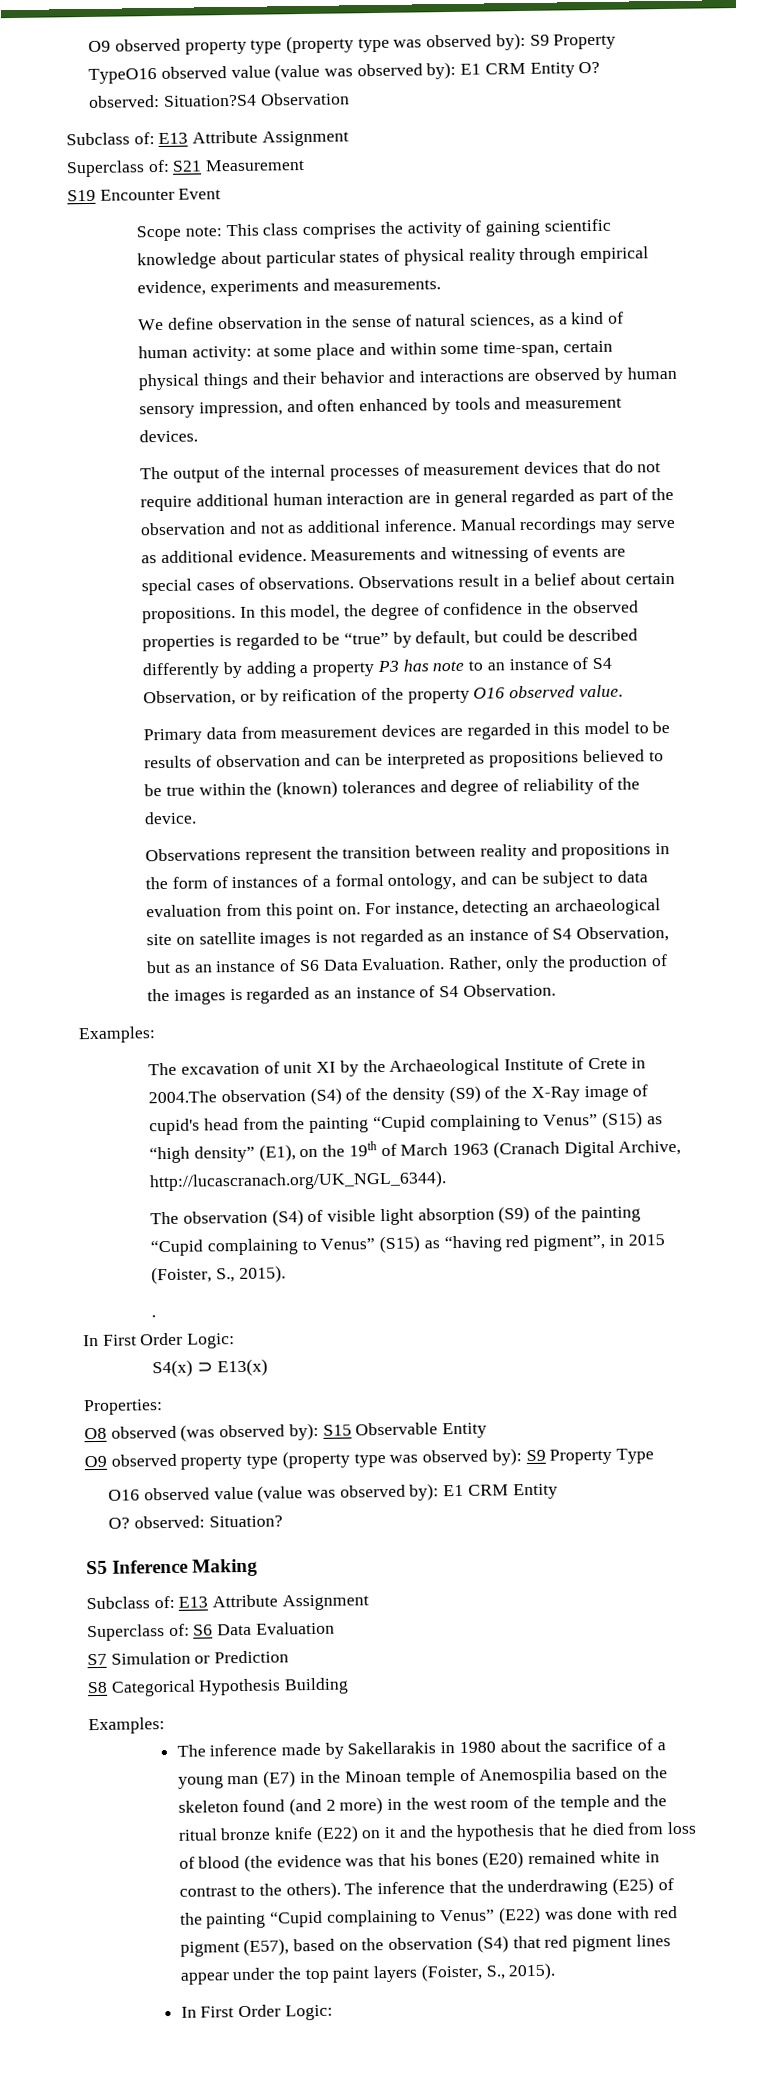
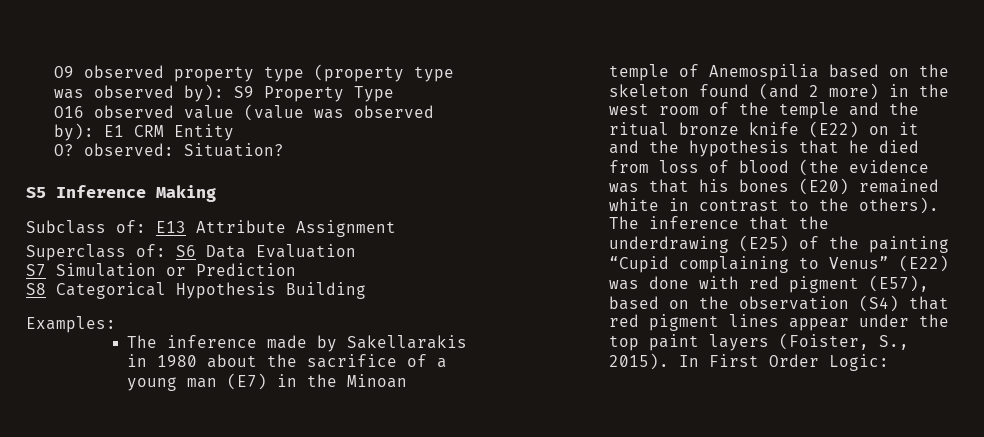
- O9 observed property type (property type was observed by): S9 Property TypeO16 observed value (value was observed by): E1 CRM Entity O? observed: Situation?S4 Observation
- Subclass of: E13 Attribute Assignment
- Superclass of: S21 Measurement
- S19 Encounter Event
- Scope note: This class comprises the activity of gaining scientific knowledge about particular states of physical reality through empirical evidence, experiments and measurements.
- We define observation in the sense of natural sciences, as a kind of human activity: at some place and within some time-span, certain physical things and their behavior and interactions are observed by human sensory impression, and often enhanced by tools and measurement devices.
- The output of the internal processes of measurement devices that do not require additional human interaction are in general regarded as part of the observation and not as additional inference. Manual recordings may serve as additional evidence. Measurements and witnessing of events are special cases of observations. Observations result in a belief about certain propositions. In this model, the degree of confidence in the observed properties is regarded to be “true” by default, but could be described differently by adding a property P3 has note to an instance of S4 Observation, or by reification of the property O16 observed value.
- Primary data from measurement devices are regarded in this model to be results of observation and can be interpreted as propositions believed to be true within the (known) tolerances and degree of reliability of the device.
- Observations represent the transition between reality and propositions in the form of instances of a formal ontology, and can be subject to data evaluation from this point on. For instance, detecting an archaeological site on satellite images is not regarded as an instance of S4 Observation, but as an instance of S6 Data Evaluation. Rather, only the production of the images is regarded as an instance of S4 Observation.
- Examples:
- The excavation of unit XI by the Archaeological Institute of Crete in 2004.The observation (S4) of the density (S9) of the X-Ray image of cupid's head from the painting “Cupid complaining to Venus” (S15) as “high density” (E1), on the 19th of March 1963 (Cranach Digital Archive, http://lucascranach.org/UK_NGL_6344).
- The observation (S4) of visible light absorption (S9) of the painting “Cupid complaining to Venus” (S15) as “having red pigment”, in 2015 (Foister, S., 2015).
- .
- In First Order Logic:
- S4(x) ⊃ E13(x)
- Properties:
- O8 observed (was observed by): S15 Observable Entity
- The inference that the underdrawing (E25) of the painting “Cupid complaining to Venus” (E22) was done with red pigment (E57), based on the observation (S4) that red pigment lines appear under the top paint layers (Foister, S., 2015).
- In First Order Logic:
+ The inference that the underdrawing (E25) of the painting “Cupid complaining to Venus” (E22) was done with red pigment (E57), based on the observation (S4) that red pigment lines appear under the top paint layers (Foister, S., 2015). In First Order Logic:

